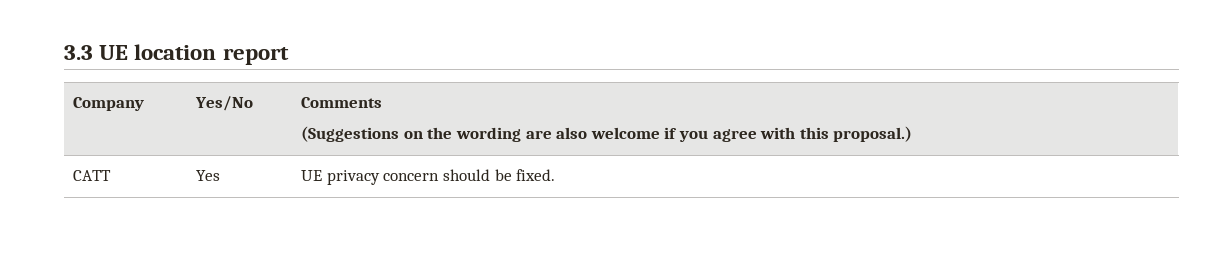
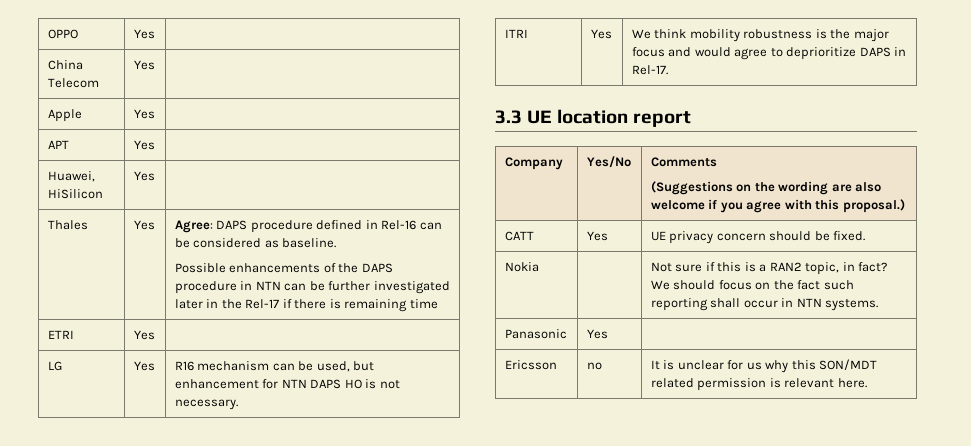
+ OPPO | Yes |
+ China Telecom | Yes |
+ Apple | Yes |
+ APT | Yes |
+ Huawei, HiSilicon | Yes |
+ Thales | Yes | Agree: DAPS procedure defined in Rel-16 can be considered as baseline.
+ Possible enhancements of the DAPS procedure in NTN can be further investigated later in the Rel-17 if there is remaining time
+ ETRI | Yes |
+ LG | Yes | R16 mechanism can be used, but enhancement for NTN DAPS HO is not necessary.
+ ITRI | Yes | We think mobility robustness is the major focus and would agree to deprioritize DAPS in Rel-17.
+ Nokia | | Not sure if this is a RAN2 topic, in fact? We should focus on the fact such reporting shall occur in NTN systems.
+ Panasonic | Yes |
+ Ericsson | no | It is unclear for us why this SON/MDT related permission is relevant here.

